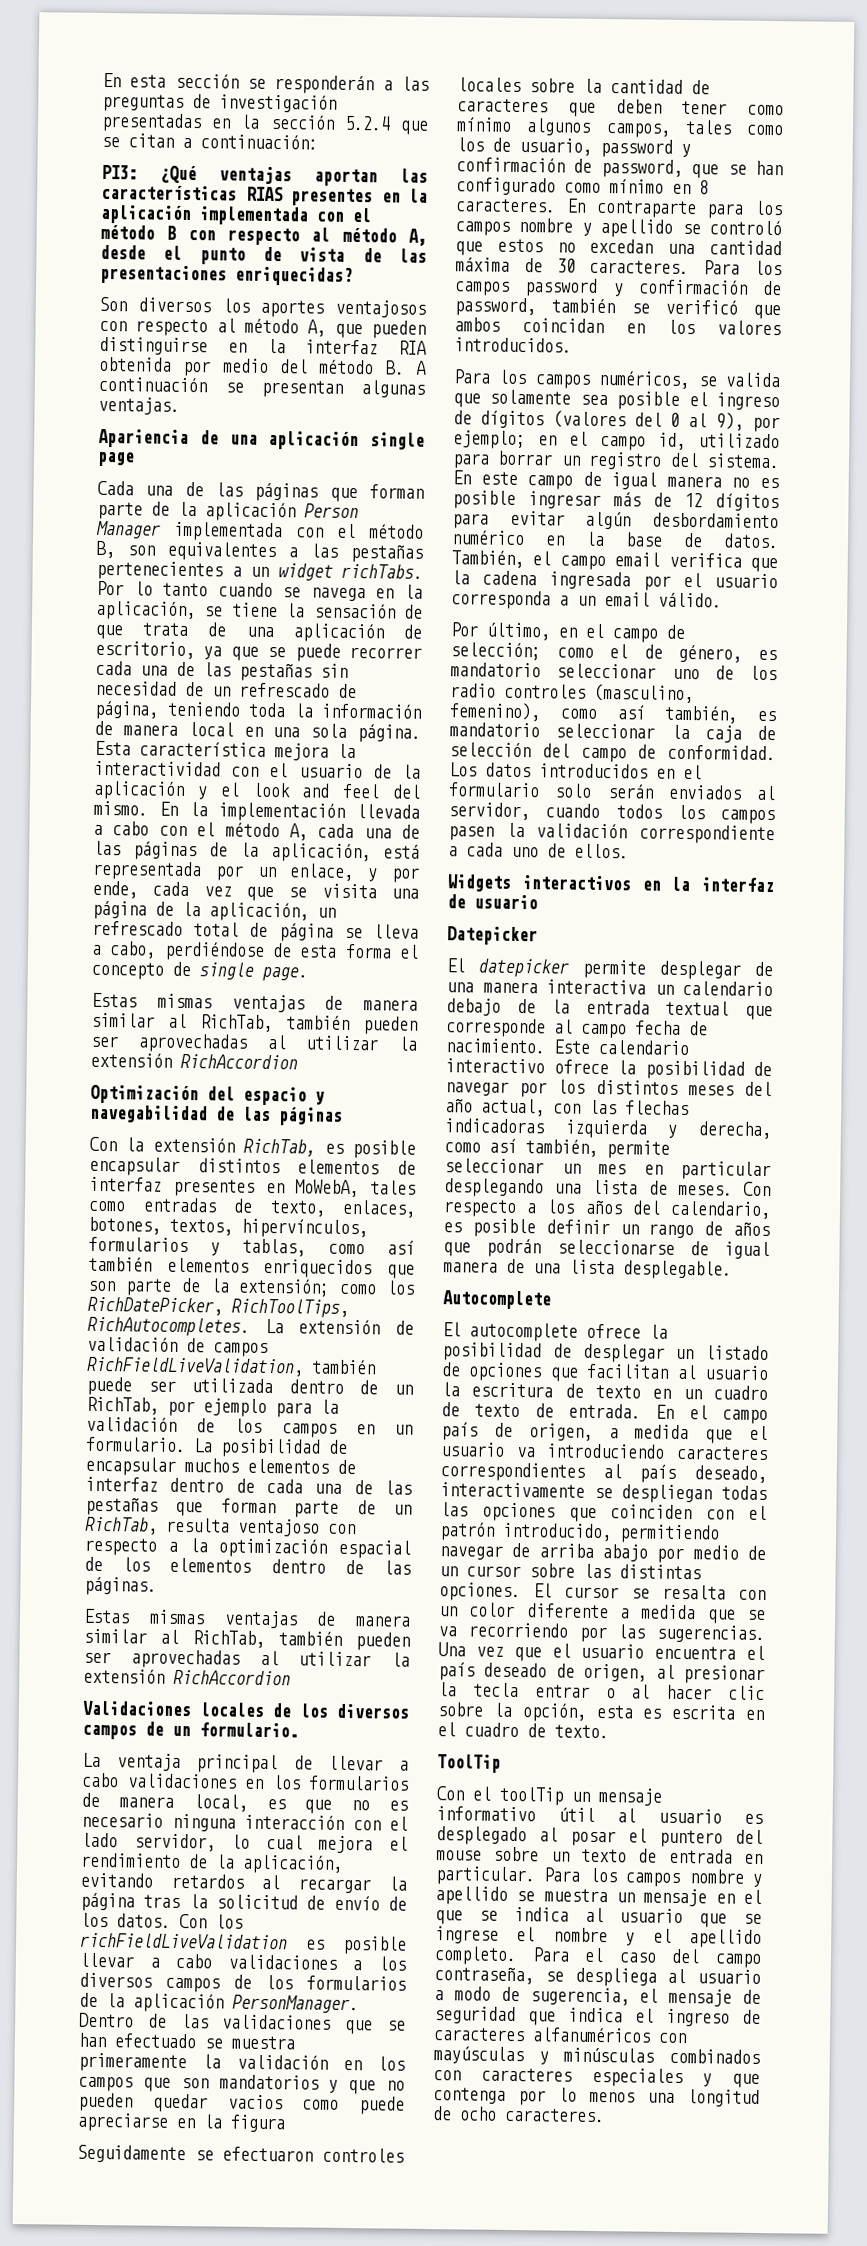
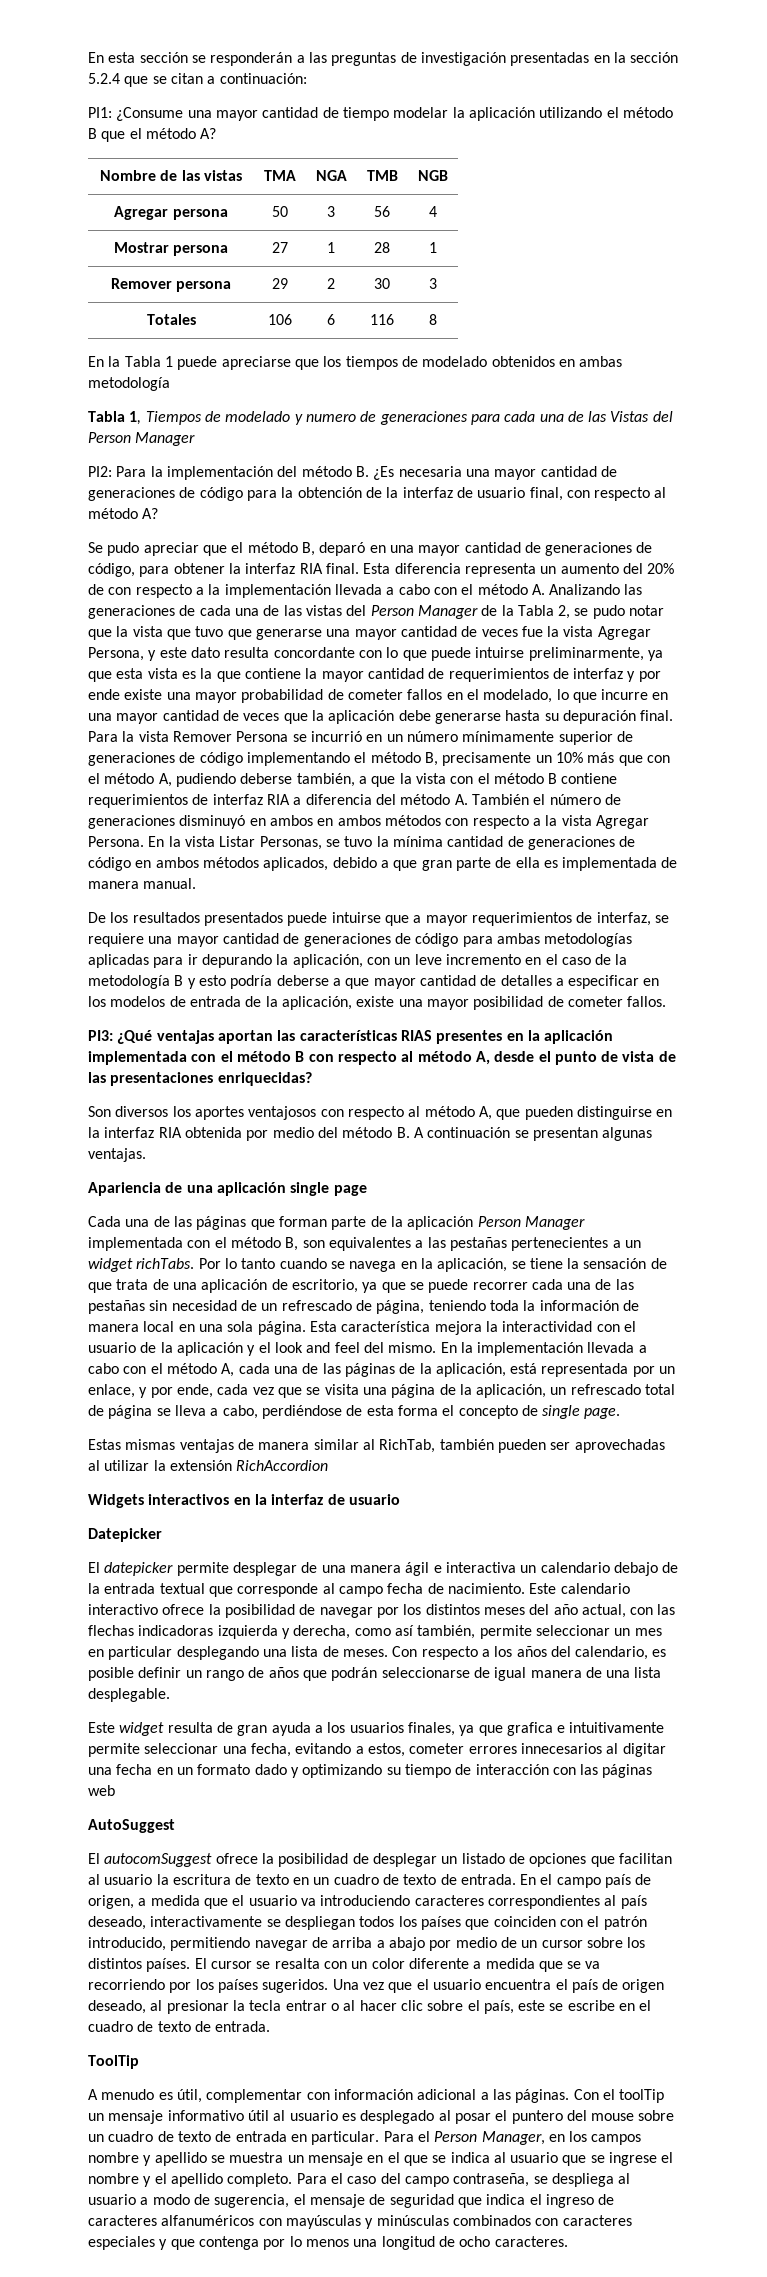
+ PI1: ¿Consume una mayor cantidad de tiempo modelar la aplicación utilizando el método B que el método A?
+ Nombre de las vistas | TMA | NGA | TMB | NGB
+ Agregar persona | 50 | 3 | 56 | 4
+ Mostrar persona | 27 | 1 | 28 | 1
+ Remover persona | 29 | 2 | 30 | 3
+ Totales | 106 | 6 | 116 | 8
+ En la Tabla 1 puede apreciarse que los tiempos de modelado obtenidos en ambas metodología
+ Tabla 1, Tiempos de modelado y numero de generaciones para cada una de las Vistas del Person Manager
+ PI2: Para la implementación del método B. ¿Es necesaria una mayor cantidad de generaciones de código para la obtención de la interfaz de usuario final, con respecto al método A?
+ Se pudo apreciar que el método B, deparó en una mayor cantidad de generaciones de código, para obtener la interfaz RIA final. Esta diferencia representa un aumento del 20% de con respecto a la implementación llevada a cabo con el método A. Analizando las generaciones de cada una de las vistas del Person Manager de la Tabla 2, se pudo notar que la vista que tuvo que generarse una mayor cantidad de veces fue la vista Agregar Persona, y este dato resulta concordante con lo que puede intuirse preliminarmente, ya que esta vista es la que contiene la mayor cantidad de requerimientos de interfaz y por ende existe una mayor probabilidad de cometer fallos en el modelado, lo que incurre en una mayor cantidad de veces que la aplicación debe generarse hasta su depuración final. Para la vista Remover Persona se incurrió en un número mínimamente superior de generaciones de código implementando el método B, precisamente un 10% más que con el método A, pudiendo deberse también, a que la vista con el método B contiene requerimientos de interfaz RIA a diferencia del método A. También el número de generaciones disminuyó en ambos en ambos métodos con respecto a la vista Agregar Persona. En la vista Listar Personas, se tuvo la mínima cantidad de generaciones de código en ambos métodos aplicados, debido a que gran parte de ella es implementada de manera manual.
+ De los resultados presentados puede intuirse que a mayor requerimientos de interfaz, se requiere una mayor cantidad de generaciones de código para ambas metodologías aplicadas para ir depurando la aplicación, con un leve incremento en el caso de la metodología B y esto podría deberse a que mayor cantidad de detalles a especificar en los modelos de entrada de la aplicación, existe una mayor posibilidad de cometer fallos.
- Optimización del espacio y navegabilidad de las páginas
- Con la extensión RichTab, es posible encapsular distintos elementos de interfaz presentes en MoWebA, tales como entradas de texto, enlaces, botones, textos, hipervínculos, formularios y tablas, como así también elementos enriquecidos que son parte de la extensión; como los RichDatePicker, RichToolTips, RichAutocompletes. La extensión de validación de campos RichFieldLiveValidation, también puede ser utilizada dentro de un RichTab, por ejemplo para la validación de los campos en un formulario. La posibilidad de encapsular muchos elementos de interfaz dentro de cada una de las pestañas que forman parte de un RichTab, resulta ventajoso con respecto a la optimización espacial de los elementos dentro de las páginas.
- Estas mismas ventajas de manera similar al RichTab, también pueden ser aprovechadas al utilizar la extensión RichAccordion
- Validaciones locales de los diversos campos de un formulario.
- La ventaja principal de llevar a cabo validaciones en los formularios de manera local, es que no es necesario ninguna interacción con el lado servidor, lo cual mejora el rendimiento de la aplicación, evitando retardos al recargar la página tras la solicitud de envío de los datos. Con los richFieldLiveValidation es posible llevar a cabo validaciones a los diversos campos de los formularios de la aplicación PersonManager. Dentro de las validaciones que se han efectuado se muestra primeramente la validación en los campos que son mandatorios y que no pueden quedar vacios como puede apreciarse en la figura
- Seguidamente se efectuaron controles locales sobre la cantidad de caracteres que deben tener como mínimo algunos campos, tales como los de usuario, password y confirmación de password, que se han configurado como mínimo en 8 caracteres. En contraparte para los campos nombre y apellido se controló que estos no excedan una cantidad máxima de 30 caracteres. Para los campos password y confirmación de password, también se verificó que ambos coincidan en los valores introducidos.
- Para los campos numéricos, se valida que solamente sea posible el ingreso de dígitos (valores del 0 al 9), por ejemplo; en el campo id, utilizado para borrar un registro del sistema. En este campo de igual manera no es posible ingresar más de 12 dígitos para evitar algún desbordamiento numérico en la base de datos. También, el campo email verifica que la cadena ingresada por el usuario corresponda a un email válido.
- Por último, en el campo de selección; como el de género, es mandatorio seleccionar uno de los radio controles (masculino, femenino), como así también, es mandatorio seleccionar la caja de selección del campo de conformidad. Los datos introducidos en el formulario solo serán enviados al servidor, cuando todos los campos pasen la validación correspondiente a cada uno de ellos.
- El datepicker permite desplegar de una manera interactiva un calendario debajo de la entrada textual que corresponde al campo fecha de nacimiento.
+ El datepicker permite desplegar de una manera ágil e interactiva un calendario debajo de la entrada textual que corresponde al campo fecha de nacimiento.
- Autocomplete
- El autocomplete ofrece la posibilidad de desplegar un listado de opciones que facilitan al usuario la escritura de texto en un cuadro de texto de entrada.
+ Este widget resulta de gran ayuda a los usuarios finales, ya que grafica e intuitivamente permite seleccionar una fecha, evitando a estos, cometer errores innecesarios al digitar una fecha en un formato dado y optimizando su tiempo de interacción con las páginas web
+ AutoSuggest
+ El autocomSuggest ofrece la posibilidad de desplegar un listado de opciones que facilitan al usuario la escritura de texto en un cuadro de texto de entrada.
- En el campo país de origen, a medida que el usuario va introduciendo caracteres correspondientes al país deseado, interactivamente se despliegan todas las opciones que coinciden con el patrón introducido, permitiendo navegar de arriba abajo por medio de un cursor sobre las distintas opciones.
+ En el campo país de origen, a medida que el usuario va introduciendo caracteres correspondientes al país deseado, interactivamente se despliegan todos los países que coinciden con el patrón introducido, permitiendo navegar de arriba a abajo por medio de un cursor sobre los distintos países.
- El cursor se resalta con un color diferente a medida que se va recorriendo por las sugerencias.
+ El cursor se resalta con un color diferente a medida que se va recorriendo por los países sugeridos.
- Una vez que el usuario encuentra el país deseado de origen, al presionar la tecla entrar o al hacer clic sobre la opción, esta es escrita en el cuadro de texto.
+ Una vez que el usuario encuentra el país de origen deseado, al presionar la tecla entrar o al hacer clic sobre el país, este se escribe en el cuadro de texto de entrada.
  ToolTip
- Con el toolTip un mensaje informativo útil al usuario es desplegado al posar el puntero del mouse sobre un texto de entrada en particular.
+ A menudo es útil, complementar con información adicional a las páginas. Con el toolTip un mensaje informativo útil al usuario es desplegado al posar el puntero del mouse sobre un cuadro de texto de entrada en particular.
- Para los campos nombre y apellido se muestra un mensaje en el que se indica al usuario que se ingrese el nombre y el apellido completo.
+ Para el Person Manager, en los campos nombre y apellido se muestra un mensaje en el que se indica al usuario que se ingrese el nombre y el apellido completo.

